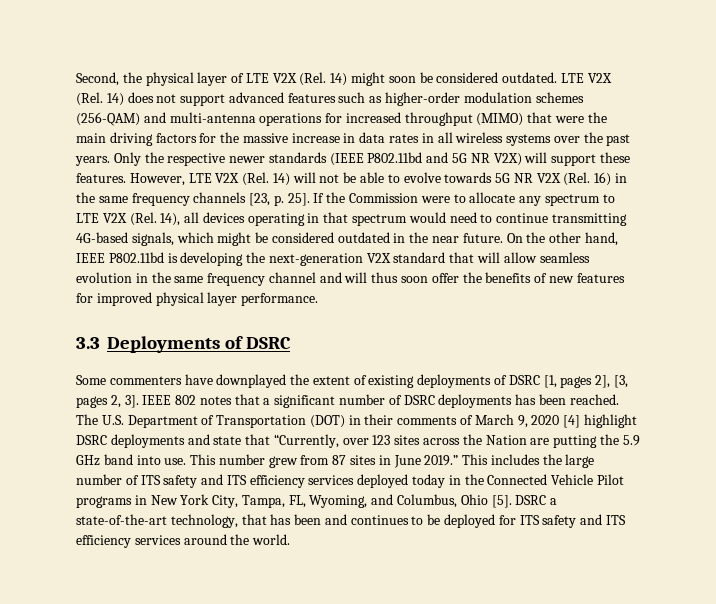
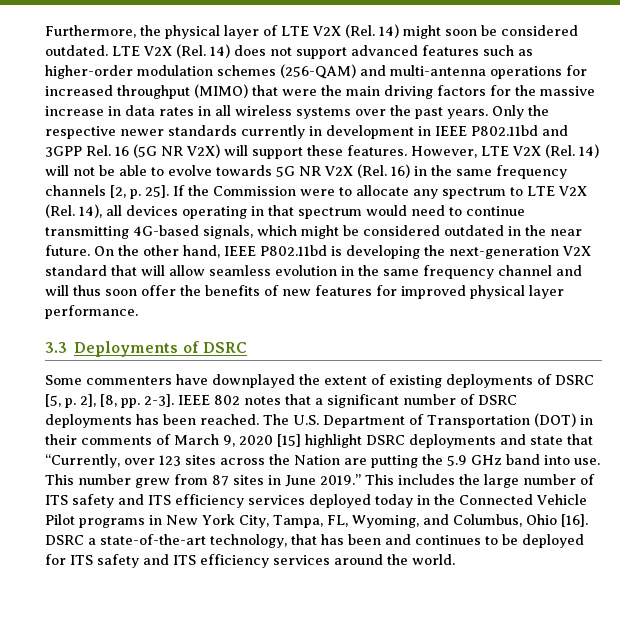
- Second, the physical layer of LTE V2X (Rel. 14) might soon be considered outdated.
+ Furthermore, the physical layer of LTE V2X (Rel. 14) might soon be considered outdated.
- Only the respective newer standards (IEEE P802.11bd and 5G NR V2X) will support these features.
+ Only the respective newer standards currently in development in IEEE P802.11bd and 3GPP Rel. 16 (5G NR V2X) will support these features.
- However, LTE V2X (Rel. 14) will not be able to evolve towards 5G NR V2X (Rel. 16) in the same frequency channels [23, p. 25].
+ However, LTE V2X (Rel. 14) will not be able to evolve towards 5G NR V2X (Rel. 16) in the same frequency channels [2, p. 25].
- Some commenters have downplayed the extent of existing deployments of DSRC [1, pages 2], [3, pages 2, 3].
+ Some commenters have downplayed the extent of existing deployments of DSRC [5, p. 2], [8, pp. 2-3].
- The U.S. Department of Transportation (DOT) in their comments of March 9, 2020 [4] highlight DSRC deployments and state that “Currently, over 123 sites across the Nation are putting the 5.9 GHz band into use.
+ The U.S. Department of Transportation (DOT) in their comments of March 9, 2020 [15] highlight DSRC deployments and state that “Currently, over 123 sites across the Nation are putting the 5.9 GHz band into use.
- This includes the large number of ITS safety and ITS efficiency services deployed today in the Connected Vehicle Pilot programs in New York City, Tampa, FL, Wyoming, and Columbus, Ohio [5].
+ This includes the large number of ITS safety and ITS efficiency services deployed today in the Connected Vehicle Pilot programs in New York City, Tampa, FL, Wyoming, and Columbus, Ohio [16].

